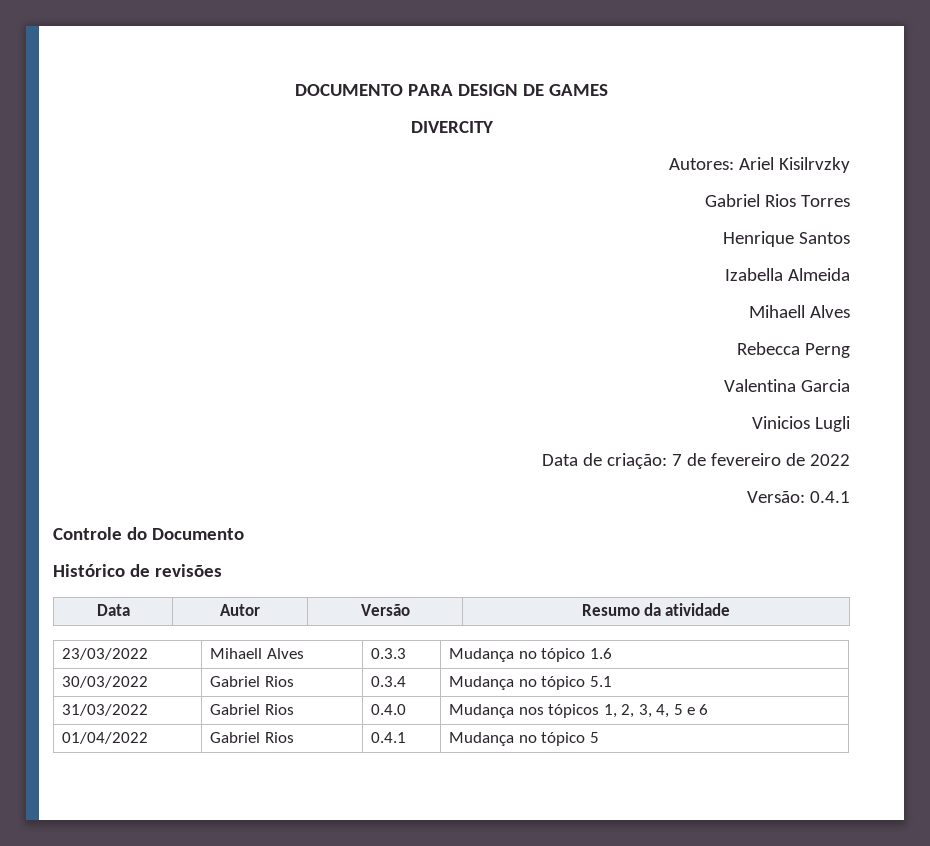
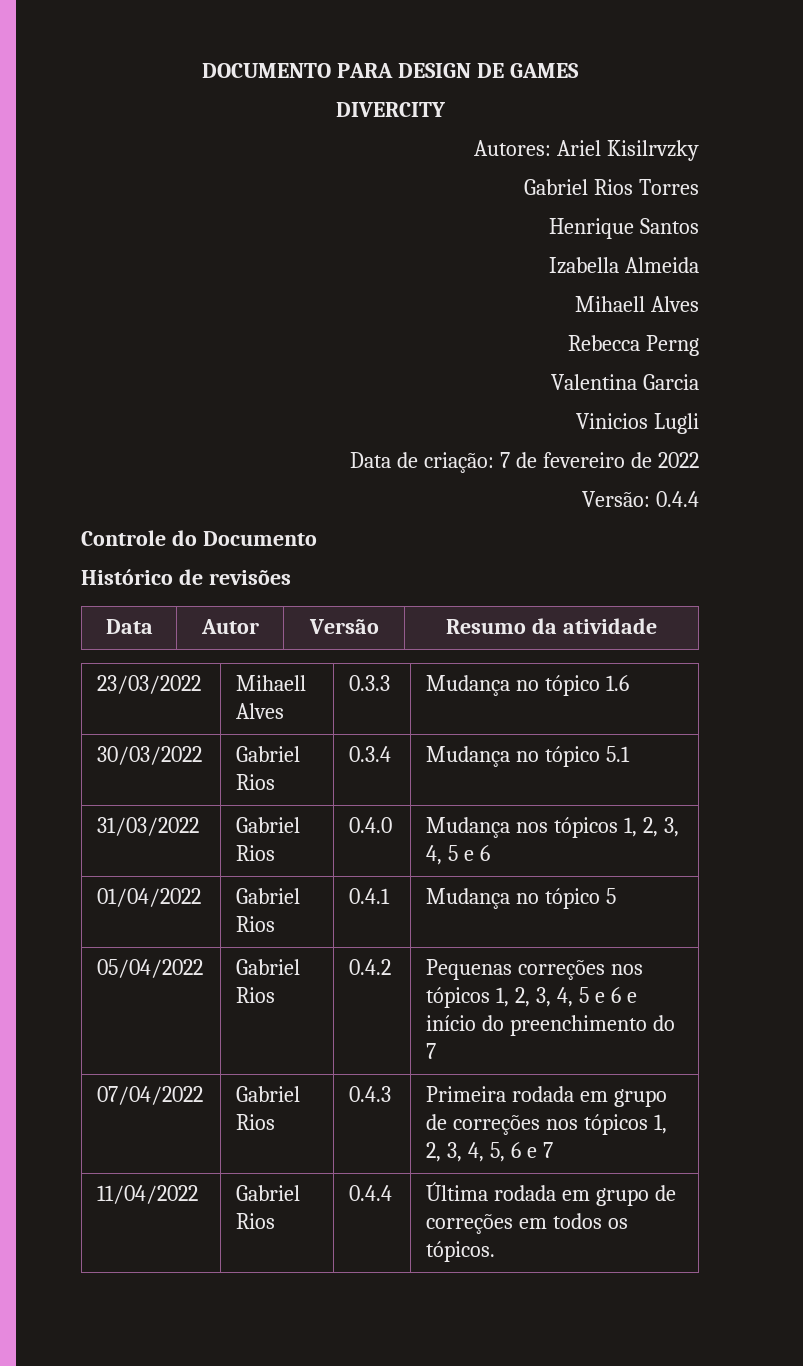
- Versão: 0.4.1
+ Versão: 0.4.4
+ 05/04/2022 | Gabriel Rios | 0.4.2 | Pequenas correções nos tópicos 1, 2, 3, 4, 5 e 6 e início do preenchimento do 7
+ 07/04/2022 | Gabriel Rios | 0.4.3 | Primeira rodada em grupo de correções nos tópicos 1, 2, 3, 4, 5, 6 e 7
+ 11/04/2022 | Gabriel Rios | 0.4.4 | Última rodada em grupo de correções em todos os tópicos.

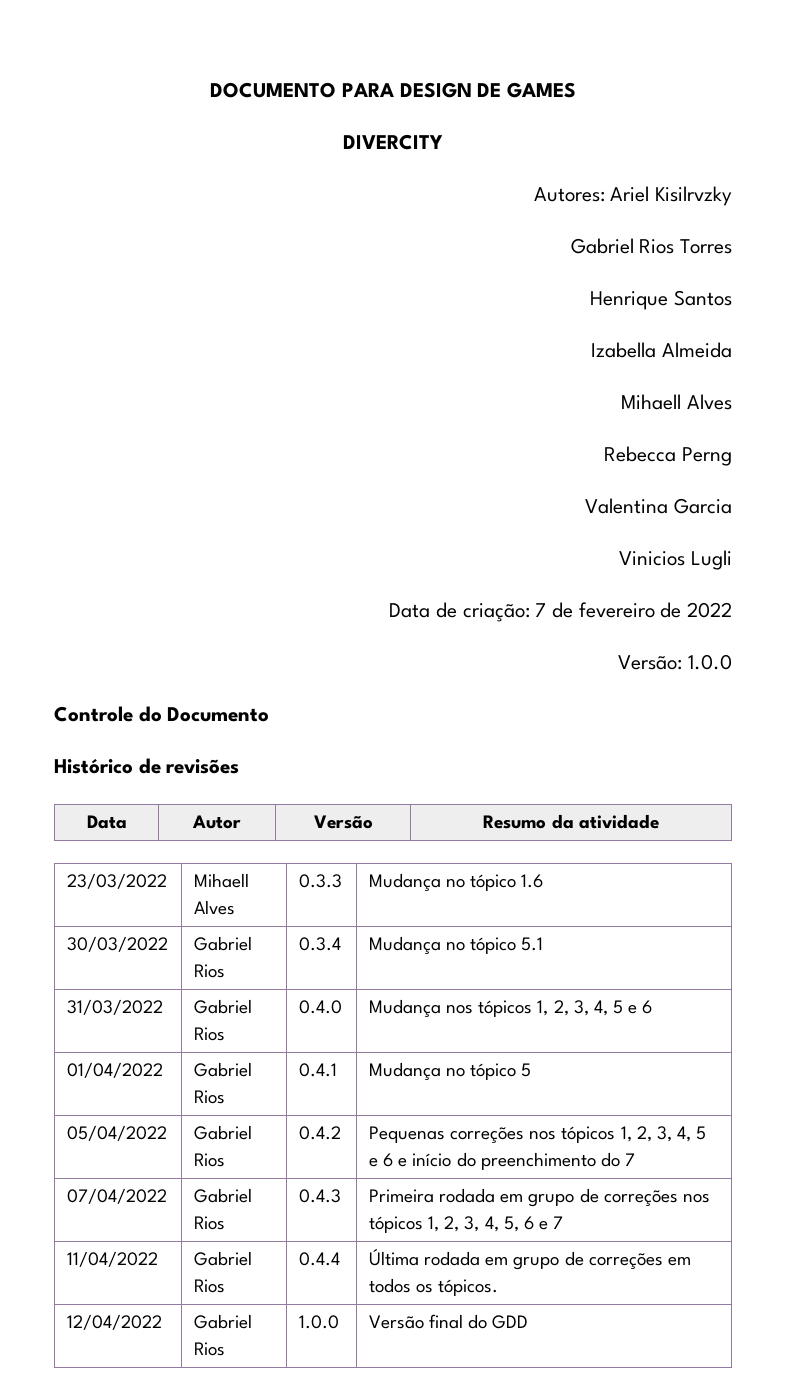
- Versão: 0.4.4
+ Versão: 1.0.0
+ 12/04/2022 | Gabriel Rios | 1.0.0 | Versão final do GDD

